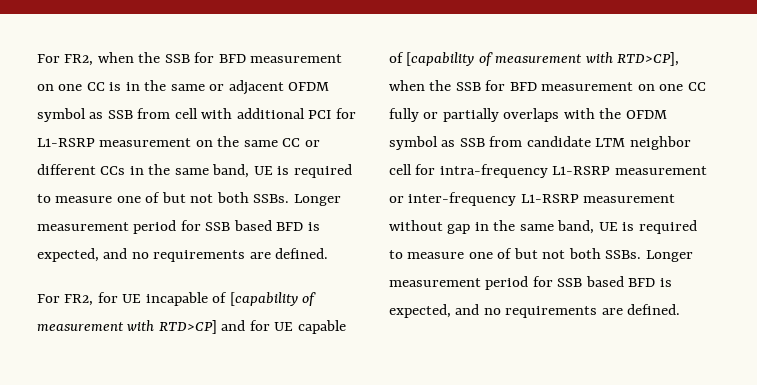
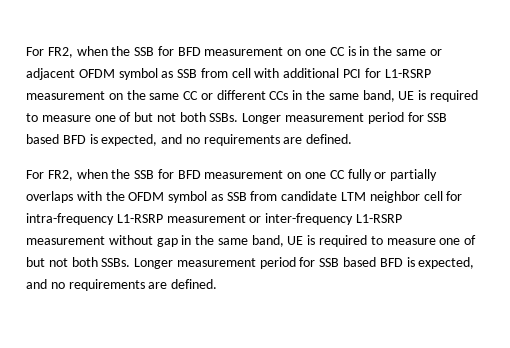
- For FR2, for UE incapable of [capability of measurement with RTD>CP] and for UE capable of [capability of measurement with RTD>CP], when the SSB for BFD measurement on one CC fully or partially overlaps with the OFDM symbol as SSB from candidate LTM neighbor cell for intra-frequency L1-RSRP measurement or inter-frequency L1-RSRP measurement without gap in the same band, UE is required to measure one of but not both SSBs.
+ For FR2, when the SSB for BFD measurement on one CC fully or partially overlaps with the OFDM symbol as SSB from candidate LTM neighbor cell for intra-frequency L1-RSRP measurement or inter-frequency L1-RSRP measurement without gap in the same band, UE is required to measure one of but not both SSBs.

